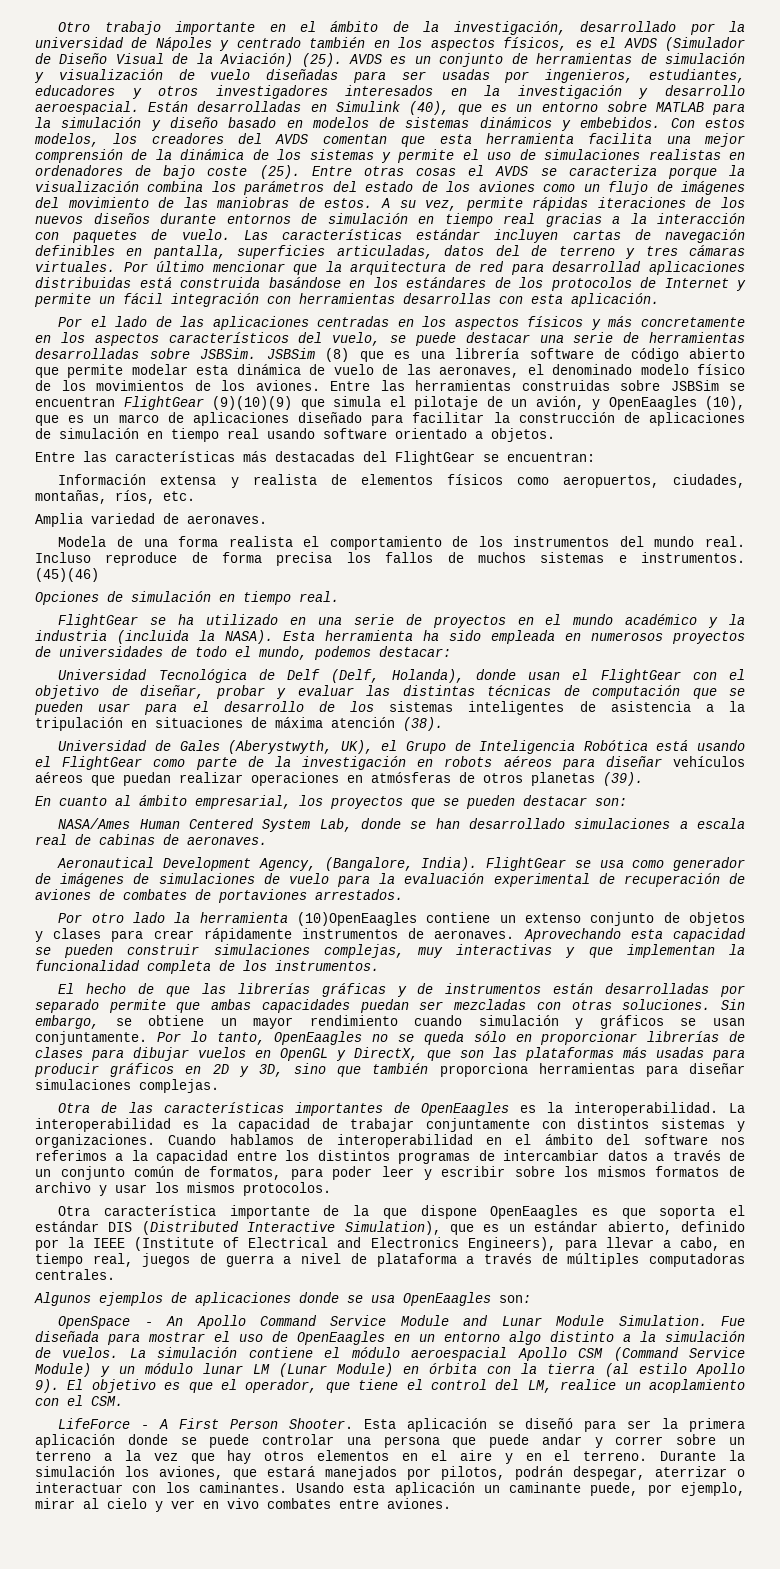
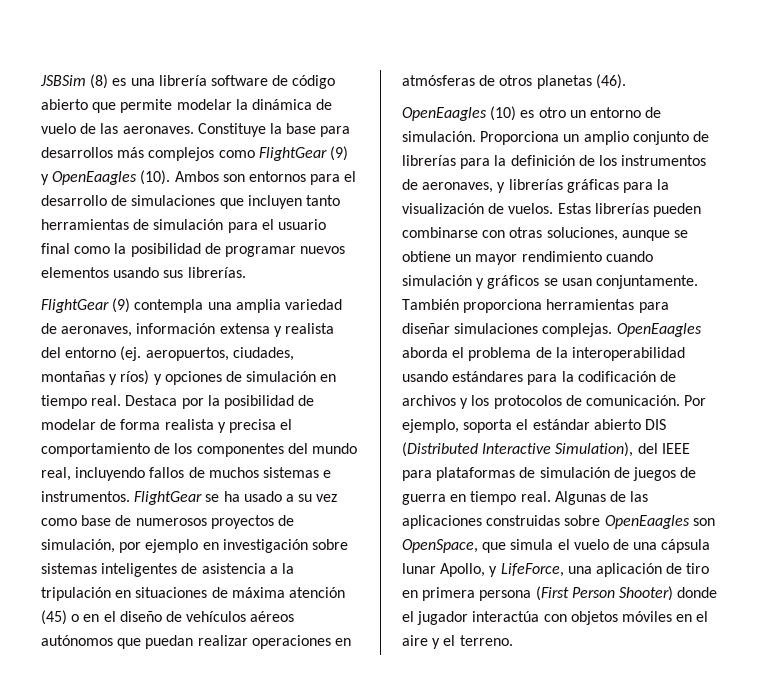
- Otro trabajo importante en el ámbito de la investigación, desarrollado por la universidad de Nápoles y centrado también en los aspectos físicos, es el AVDS (Simulador de Diseño Visual de la Aviación) (25). AVDS es un conjunto de herramientas de simulación y visualización de vuelo diseñadas para ser usadas por ingenieros, estudiantes, educadores y otros investigadores interesados en la investigación y desarrollo aeroespacial. Están desarrolladas en Simulink (40), que es un entorno sobre MATLAB para la simulación y diseño basado en modelos de sistemas dinámicos y embebidos. Con estos modelos, los creadores del AVDS comentan que esta herramienta facilita una mejor comprensión de la dinámica de los sistemas y permite el uso de simulaciones realistas en ordenadores de bajo coste (25). Entre otras cosas el AVDS se caracteriza porque la visualización combina los parámetros del estado de los aviones como un flujo de imágenes del movimiento de las maniobras de estos. A su vez, permite rápidas iteraciones de los nuevos diseños durante entornos de simulación en tiempo real gracias a la interacción con paquetes de vuelo. Las características estándar incluyen cartas de navegación definibles en pantalla, superficies articuladas, datos del de terreno y tres cámaras virtuales. Por último mencionar que la arquitectura de red para desarrollad aplicaciones distribuidas está construida basándose en los estándares de los protocolos de Internet y permite un fácil integración con herramientas desarrollas con esta aplicación.
- Por el lado de las aplicaciones centradas en los aspectos físicos y más concretamente en los aspectos característicos del vuelo, se puede destacar una serie de herramientas desarrolladas sobre JSBSim. JSBSim (8) que es una librería software de código abierto que permite modelar esta dinámica de vuelo de las aeronaves, el denominado modelo físico de los movimientos de los aviones. Entre las herramientas construidas sobre JSBSim se encuentran FlightGear (9)(10)(9) que simula el pilotaje de un avión, y OpenEaagles (10), que es un marco de aplicaciones diseñado para facilitar la construcción de aplicaciones de simulación en tiempo real usando software orientado a objetos.
- Entre las características más destacadas del FlightGear se encuentran:
- Información extensa y realista de elementos físicos como aeropuertos, ciudades, montañas, ríos, etc.
- Amplia variedad de aeronaves.
- Modela de una forma realista el comportamiento de los instrumentos del mundo real. Incluso reproduce de forma precisa los fallos de muchos sistemas e instrumentos.
+ JSBSim (8) es una librería software de código abierto que permite modelar la dinámica de vuelo de las aeronaves. Constituye la base para desarrollos más complejos como FlightGear (9) y OpenEaagles (10). Ambos son entornos para el desarrollo de simulaciones que incluyen tanto herramientas de simulación para el usuario final como la posibilidad de programar nuevos elementos usando sus librerías.
+ FlightGear (9) contempla una amplia variedad de aeronaves, información extensa y realista del entorno (ej. aeropuertos, ciudades, montañas y ríos) y opciones de simulación en tiempo real. Destaca por la posibilidad de modelar de forma realista y precisa el comportamiento de los componentes del mundo real, incluyendo fallos de muchos sistemas e instrumentos.
- (45)(46)
- Opciones de simulación en tiempo real.
- FlightGear se ha utilizado en una serie de proyectos en el mundo académico y la industria (incluida la NASA). Esta herramienta ha sido empleada en numerosos proyectos de universidades de todo el mundo, podemos destacar:
- Universidad Tecnológica de Delf (Delf, Holanda), donde usan el FlightGear con el objetivo de diseñar, probar y evaluar las distintas técnicas de computación que se pueden usar para el desarrollo de los sistemas inteligentes de asistencia a la tripulación en situaciones de máxima atención (38).
- Universidad de Gales (Aberystwyth, UK), el Grupo de Inteligencia Robótica está usando el FlightGear como parte de la investigación en robots aéreos para diseñar vehículos aéreos que puedan realizar operaciones en atmósferas de otros planetas (39).
- En cuanto al ámbito empresarial, los proyectos que se pueden destacar son:
- NASA/Ames Human Centered System Lab, donde se han desarrollado simulaciones a escala real de cabinas de aeronaves.
- Aeronautical Development Agency, (Bangalore, India). FlightGear se usa como generador de imágenes de simulaciones de vuelo para la evaluación experimental de recuperación de aviones de combates de portaviones arrestados.
- Por otro lado la herramienta (10)OpenEaagles contiene un extenso conjunto de objetos y clases para crear rápidamente instrumentos de aeronaves. Aprovechando esta capacidad se pueden construir simulaciones complejas, muy interactivas y que implementan la funcionalidad completa de los instrumentos.
- El hecho de que las librerías gráficas y de instrumentos están desarrolladas por separado permite que ambas capacidades puedan ser mezcladas con otras soluciones. Sin embargo, se obtiene un mayor rendimiento cuando simulación y gráficos se usan conjuntamente.
+ FlightGear se ha usado a su vez como base de numerosos proyectos de simulación, por ejemplo en investigación sobre sistemas inteligentes de asistencia a la tripulación en situaciones de máxima atención (45) o en el diseño de vehículos aéreos autónomos que puedan realizar operaciones en atmósferas de otros planetas (46).
+ OpenEaagles (10) es otro un entorno de simulación. Proporciona un amplio conjunto de librerías para la definición de los instrumentos de aeronaves, y librerías gráficas para la visualización de vuelos. Estas librerías pueden combinarse con otras soluciones, aunque se obtiene un mayor rendimiento cuando simulación y gráficos se usan conjuntamente.
- Por lo tanto, OpenEaagles no se queda sólo en proporcionar librerías de clases para dibujar vuelos en OpenGL y DirectX, que son las plataformas más usadas para producir gráficos en 2D y 3D, sino que también proporciona herramientas para diseñar simulaciones complejas.
- Otra de las características importantes de OpenEaagles es la interoperabilidad. La interoperabilidad es la capacidad de trabajar conjuntamente con distintos sistemas y organizaciones. Cuando hablamos de interoperabilidad en el ámbito del software nos referimos a la capacidad entre los distintos programas de intercambiar datos a través de un conjunto común de formatos, para poder leer y escribir sobre los mismos formatos de archivo y usar los mismos protocolos.
- Otra característica importante de la que dispone OpenEaagles es que soporta el estándar DIS (Distributed Interactive Simulation), que es un estándar abierto, definido por la IEEE (Institute of Electrical and Electronics Engineers), para llevar a cabo, en tiempo real, juegos de guerra a nivel de plataforma a través de múltiples computadoras centrales.
- Algunos ejemplos de aplicaciones donde se usa OpenEaagles son:
- OpenSpace - An Apollo Command Service Module and Lunar Module Simulation. Fue diseñada para mostrar el uso de OpenEaagles en un entorno algo distinto a la simulación de vuelos. La simulación contiene el módulo aeroespacial Apollo CSM (Command Service Module) y un módulo lunar LM (Lunar Module) en órbita con la tierra (al estilo Apollo 9). El objetivo es que el operador, que tiene el control del LM, realice un acoplamiento con el CSM.
- LifeForce - A First Person Shooter. Esta aplicación se diseñó para ser la primera aplicación donde se puede controlar una persona que puede andar y correr sobre un terreno a la vez que hay otros elementos en el aire y en el terreno. Durante la simulación los aviones, que estará manejados por pilotos, podrán despegar, aterrizar o interactuar con los caminantes. Usando esta aplicación un caminante puede, por ejemplo, mirar al cielo y ver en vivo combates entre aviones.
+ También proporciona herramientas para diseñar simulaciones complejas. OpenEaagles aborda el problema de la interoperabilidad usando estándares para la codificación de archivos y los protocolos de comunicación. Por ejemplo, soporta el estándar abierto DIS (Distributed Interactive Simulation), del IEEE para plataformas de simulación de juegos de guerra en tiempo real. Algunas de las aplicaciones construidas sobre OpenEaagles son OpenSpace, que simula el vuelo de una cápsula lunar Apollo, y LifeForce, una aplicación de tiro en primera persona (First Person Shooter) donde el jugador interactúa con objetos móviles en el aire y el terreno.

